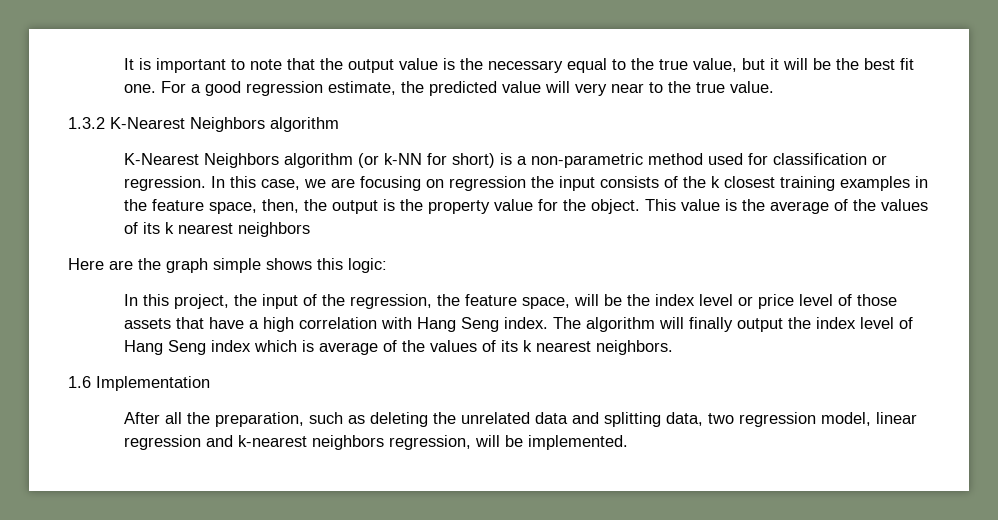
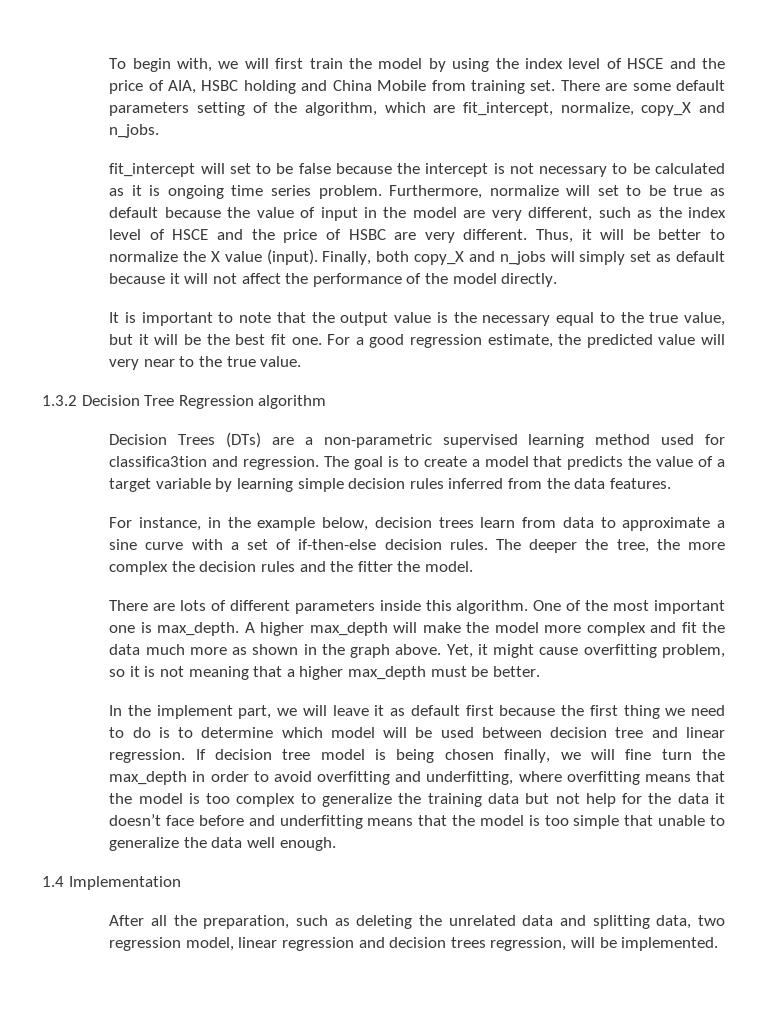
+ To begin with, we will first train the model by using the index level of HSCE and the price of AIA, HSBC holding and China Mobile from training set. There are some default parameters setting of the algorithm, which are fit_intercept, normalize, copy_X and n_jobs.
+ fit_intercept will set to be false because the intercept is not necessary to be calculated as it is ongoing time series problem. Furthermore, normalize will set to be true as default because the value of input in the model are very different, such as the index level of HSCE and the price of HSBC are very different. Thus, it will be better to normalize the X value (input). Finally, both copy_X and n_jobs will simply set as default because it will not affect the performance of the model directly.
- 1.3.2 K-Nearest Neighbors algorithm
- K-Nearest Neighbors algorithm (or k-NN for short) is a non-parametric method used for classification or regression. In this case, we are focusing on regression the input consists of the k closest training examples in the feature space, then, the output is the property value for the object. This value is the average of the values of its k nearest neighbors
- Here are the graph simple shows this logic:
- In this project, the input of the regression, the feature space, will be the index level or price level of those assets that have a high correlation with Hang Seng index. The algorithm will finally output the index level of Hang Seng index which is average of the values of its k nearest neighbors.
- 1.6 Implementation
+ 1.3.2 Decision Tree Regression algorithm
+ Decision Trees (DTs) are a non-parametric supervised learning method used for classifica3tion and regression. The goal is to create a model that predicts the value of a target variable by learning simple decision rules inferred from the data features.
+ For instance, in the example below, decision trees learn from data to approximate a sine curve with a set of if-then-else decision rules. The deeper the tree, the more complex the decision rules and the fitter the model.
+ There are lots of different parameters inside this algorithm. One of the most important one is max_depth. A higher max_depth will make the model more complex and fit the data much more as shown in the graph above. Yet, it might cause overfitting problem, so it is not meaning that a higher max_depth must be better.
+ In the implement part, we will leave it as default first because the first thing we need to do is to determine which model will be used between decision tree and linear regression. If decision tree model is being chosen finally, we will fine turn the max_depth in order to avoid overfitting and underfitting, where overfitting means that the model is too complex to generalize the training data but not help for the data it doesn’t face before and underfitting means that the model is too simple that unable to generalize the data well enough.
+ 1.4 Implementation
- After all the preparation, such as deleting the unrelated data and splitting data, two regression model, linear regression and k-nearest neighbors regression, will be implemented.
+ After all the preparation, such as deleting the unrelated data and splitting data, two regression model, linear regression and decision trees regression, will be implemented.

